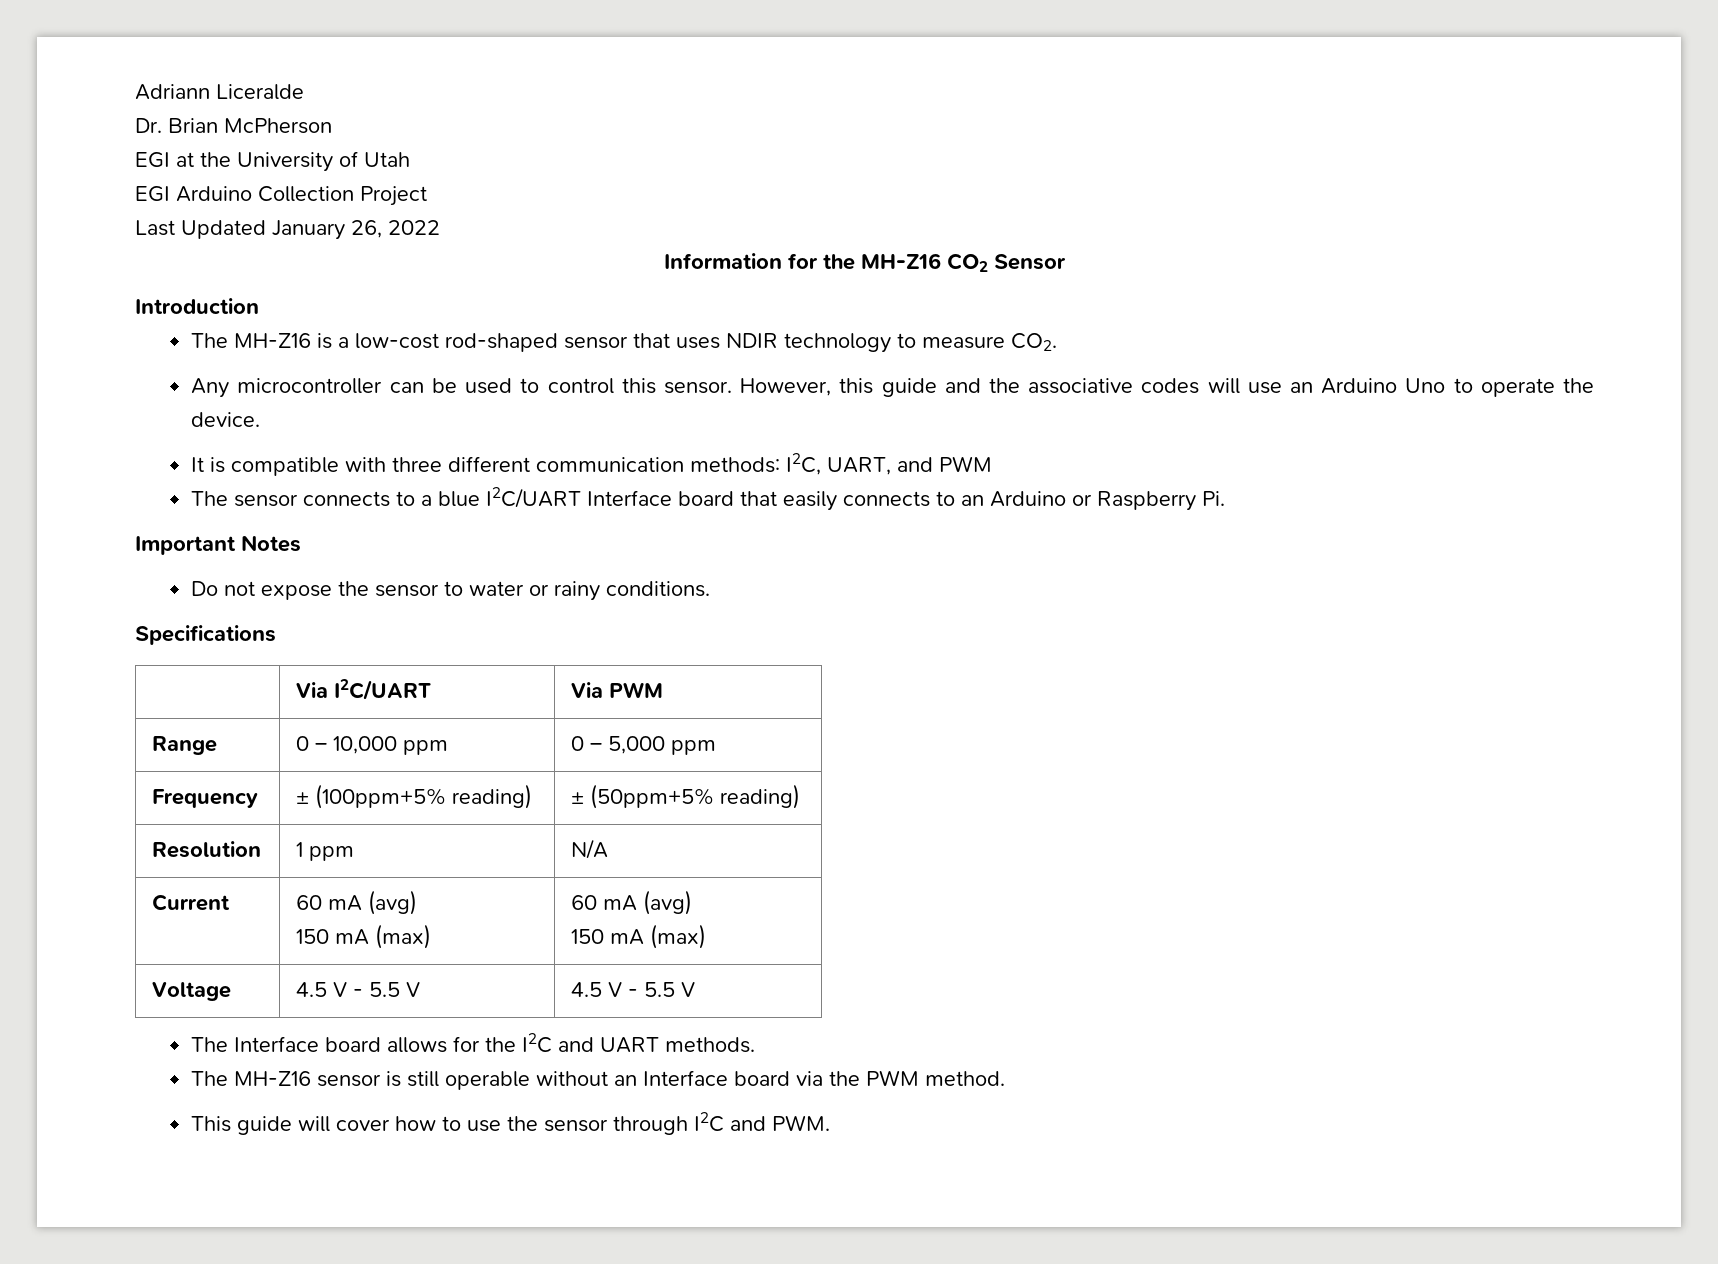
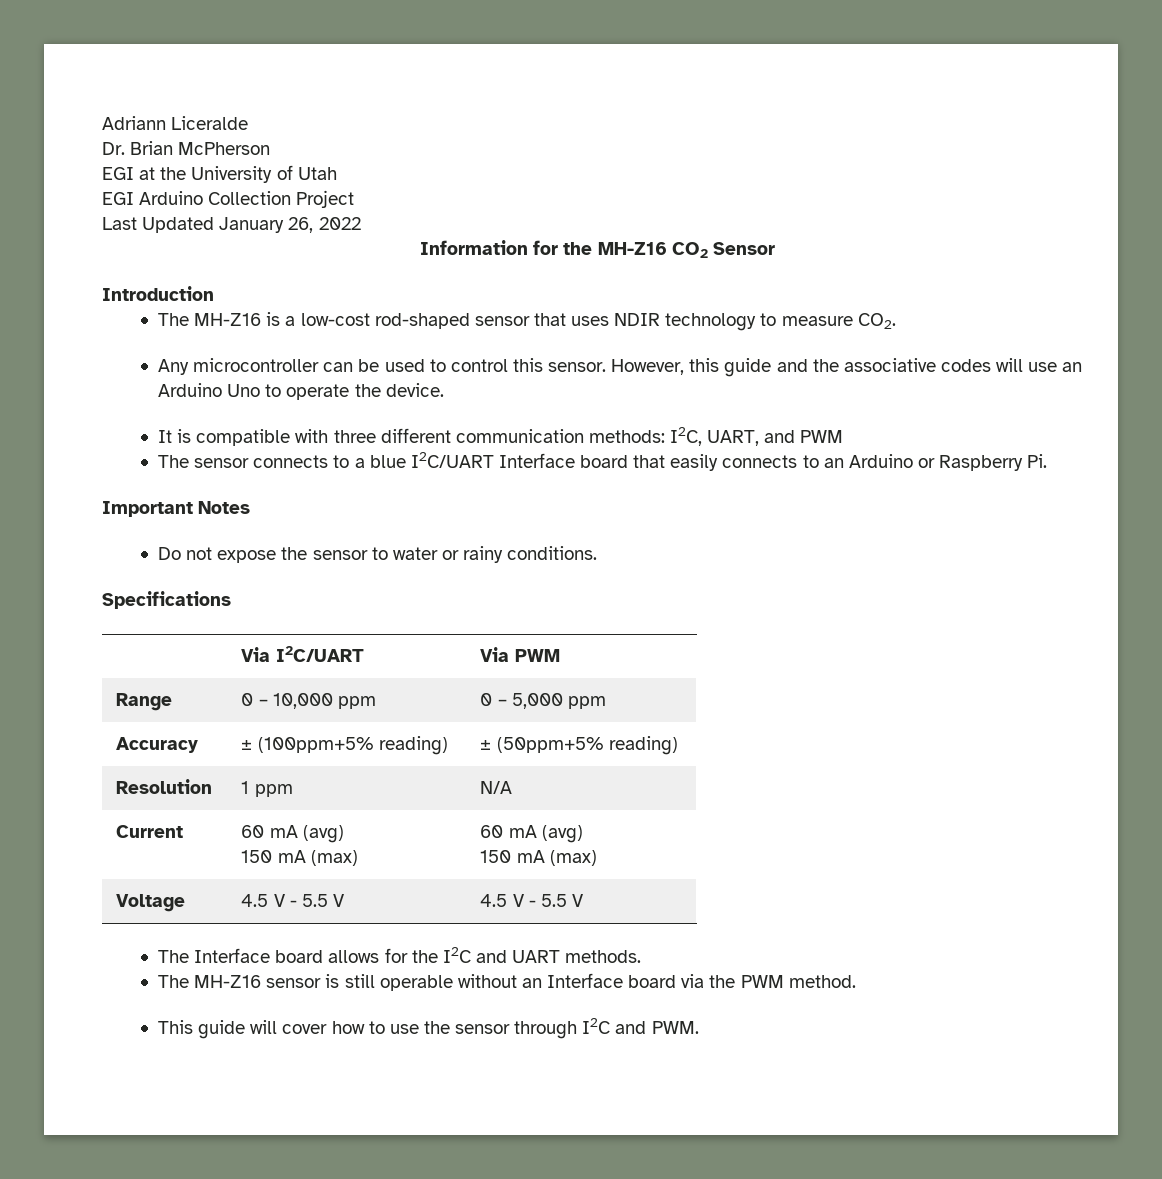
- Frequency | ± (100ppm+5% reading) | ± (50ppm+5% reading)
+ Accuracy | ± (100ppm+5% reading) | ± (50ppm+5% reading)

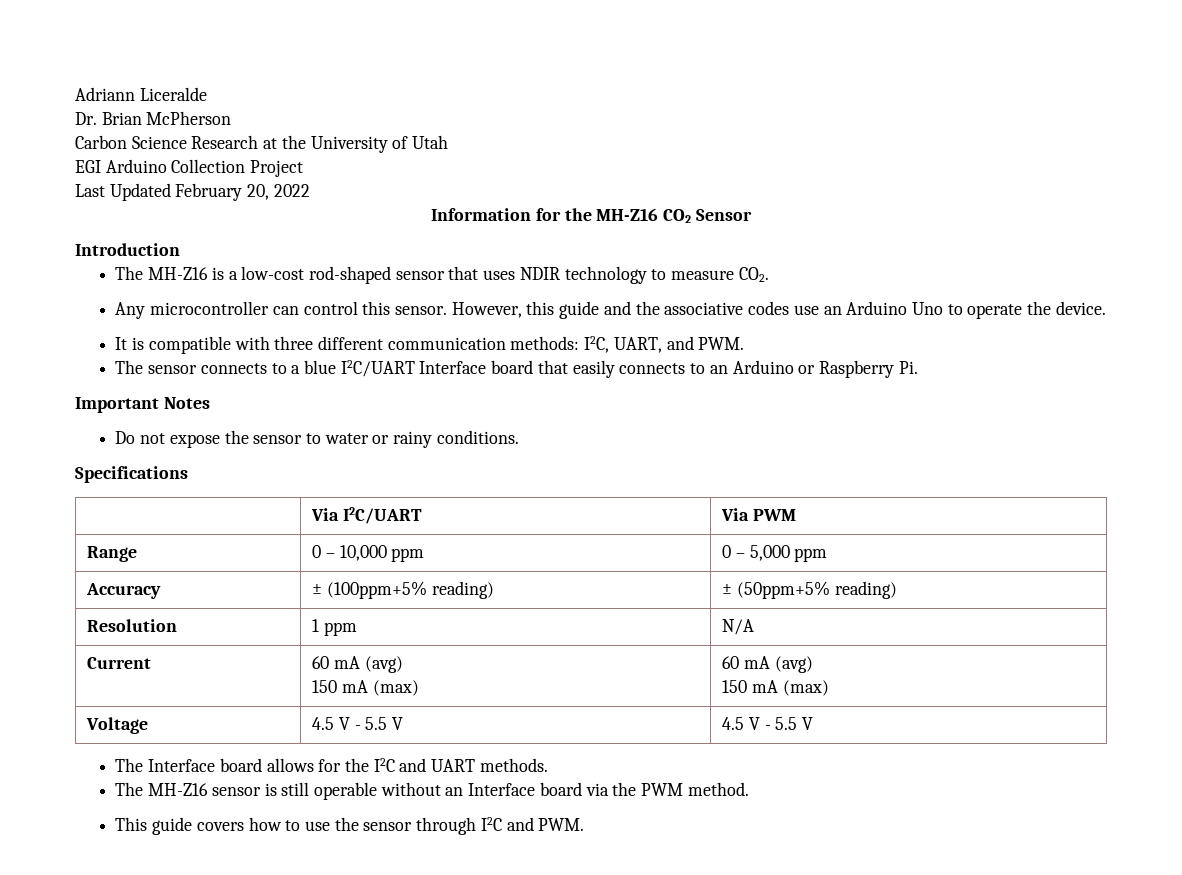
- EGI at the University of Utah
+ Carbon Science Research at the University of Utah
- Last Updated January 26, 2022
+ Last Updated February 20, 2022
- Any microcontroller can be used to control this sensor.
+ Any microcontroller can control this sensor.
- However, this guide and the associative codes will use an Arduino Uno to operate the device.
+ However, this guide and the associative codes use an Arduino Uno to operate the device.
- It is compatible with three different communication methods: I2C, UART, and PWM
+ It is compatible with three different communication methods: I2C, UART, and PWM.
- This guide will cover how to use the sensor through I2C and PWM.
+ This guide covers how to use the sensor through I2C and PWM.

